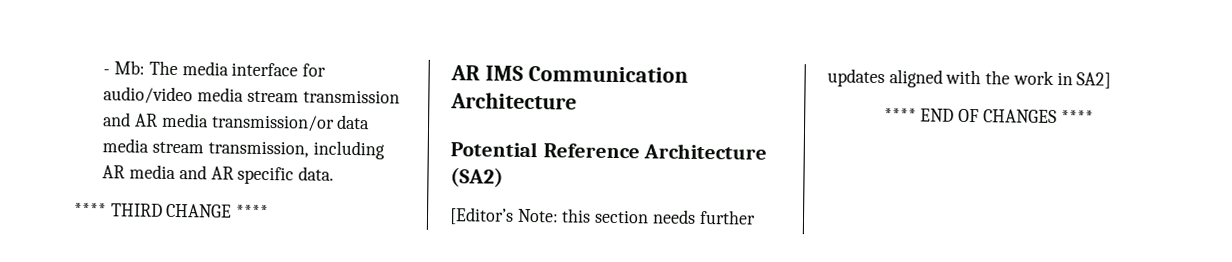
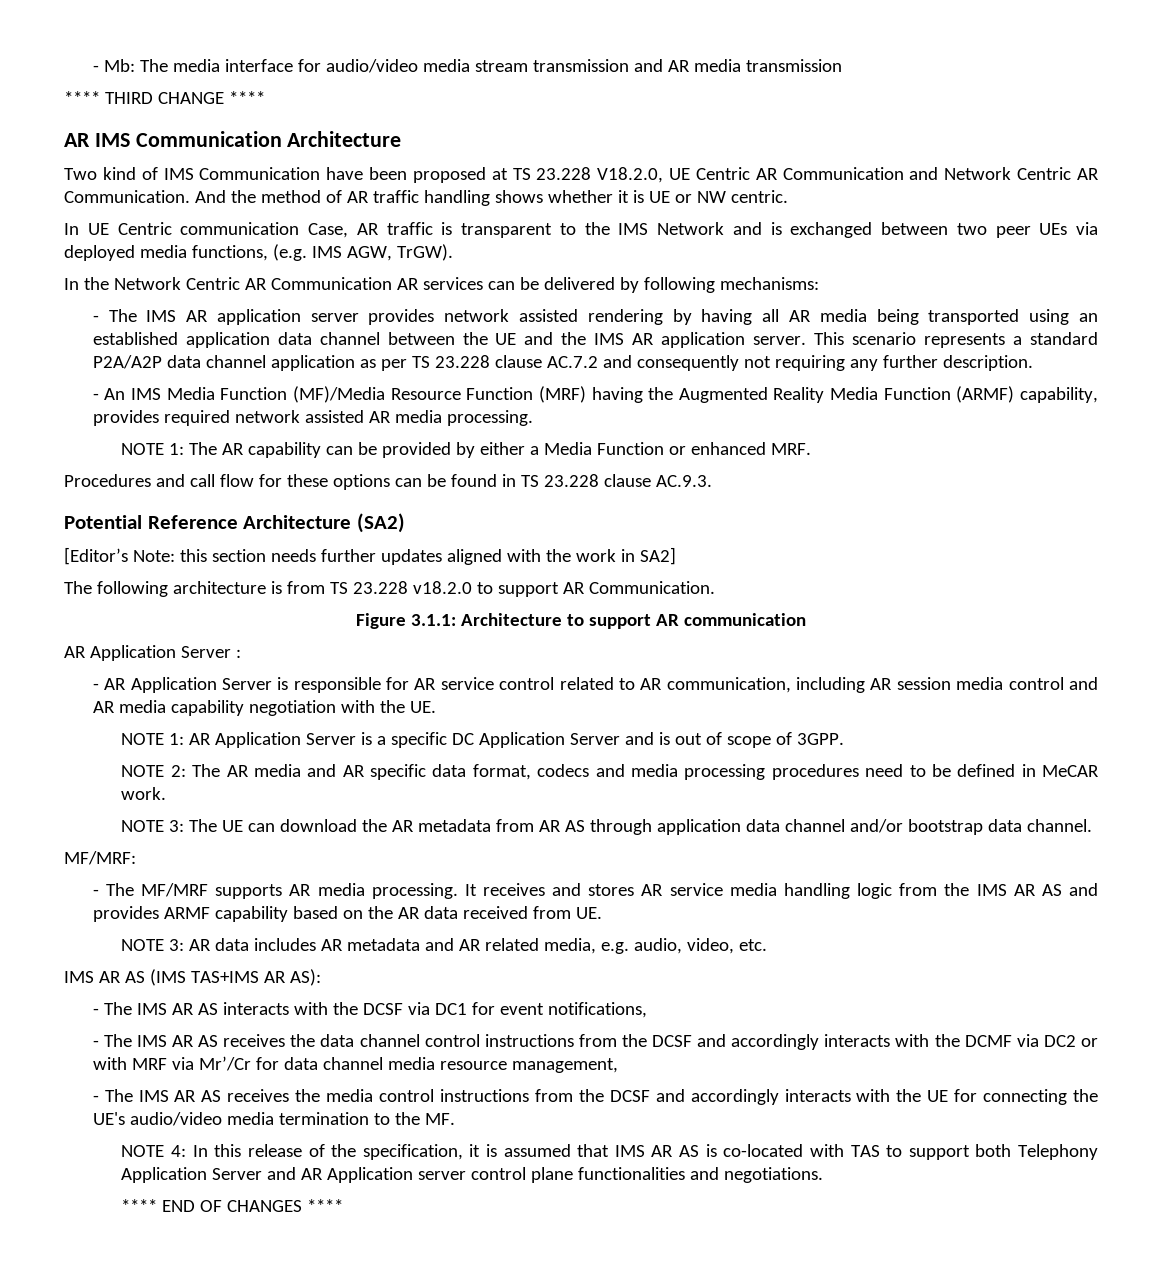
- - Mb: The media interface for audio/video media stream transmission and AR media transmission/or data media stream transmission, including AR media and AR specific data.
+ - Mb: The media interface for audio/video media stream transmission and AR media transmission
+ Two kind of IMS Communication have been proposed at TS 23.228 V18.2.0, UE Centric AR Communication and Network Centric AR Communication. And the method of AR traffic handling shows whether it is UE or NW centric.
+ In UE Centric communication Case, AR traffic is transparent to the IMS Network and is exchanged between two peer UEs via deployed media functions, (e.g. IMS AGW, TrGW).
+ In the Network Centric AR Communication AR services can be delivered by following mechanisms:
+ - The IMS AR application server provides network assisted rendering by having all AR media being transported using an established application data channel between the UE and the IMS AR application server. This scenario represents a standard P2A/A2P data channel application as per TS 23.228 clause AC.7.2 and consequently not requiring any further description.
+ - An IMS Media Function (MF)/Media Resource Function (MRF) having the Augmented Reality Media Function (ARMF) capability, provides required network assisted AR media processing.
+ NOTE 1: The AR capability can be provided by either a Media Function or enhanced MRF.
+ Procedures and call flow for these options can be found in TS 23.228 clause AC.9.3.
+ The following architecture is from TS 23.228 v18.2.0 to support AR Communication.
+ Figure 3.1.1: Architecture to support AR communication
+ AR Application Server :
+ - AR Application Server is responsible for AR service control related to AR communication, including AR session media control and AR media capability negotiation with the UE.
+ NOTE 1: AR Application Server is a specific DC Application Server and is out of scope of 3GPP.
+ NOTE 2: The AR media and AR specific data format, codecs and media processing procedures need to be defined in MeCAR work.
+ NOTE 3: The UE can download the AR metadata from AR AS through application data channel and/or bootstrap data channel.
+ MF/MRF:
+ - The MF/MRF supports AR media processing. It receives and stores AR service media handling logic from the IMS AR AS and provides ARMF capability based on the AR data received from UE.
+ NOTE 3: AR data includes AR metadata and AR related media, e.g. audio, video, etc.
+ IMS AR AS (IMS TAS+IMS AR AS):
+ - The IMS AR AS interacts with the DCSF via DC1 for event notifications,
+ - The IMS AR AS receives the data channel control instructions from the DCSF and accordingly interacts with the DCMF via DC2 or with MRF via Mr’/Cr for data channel media resource management,
+ - The IMS AR AS receives the media control instructions from the DCSF and accordingly interacts with the UE for connecting the UE's audio/video media termination to the MF.
+ NOTE 4: In this release of the specification, it is assumed that IMS AR AS is co-located with TAS to support both Telephony Application Server and AR Application server control plane functionalities and negotiations.

